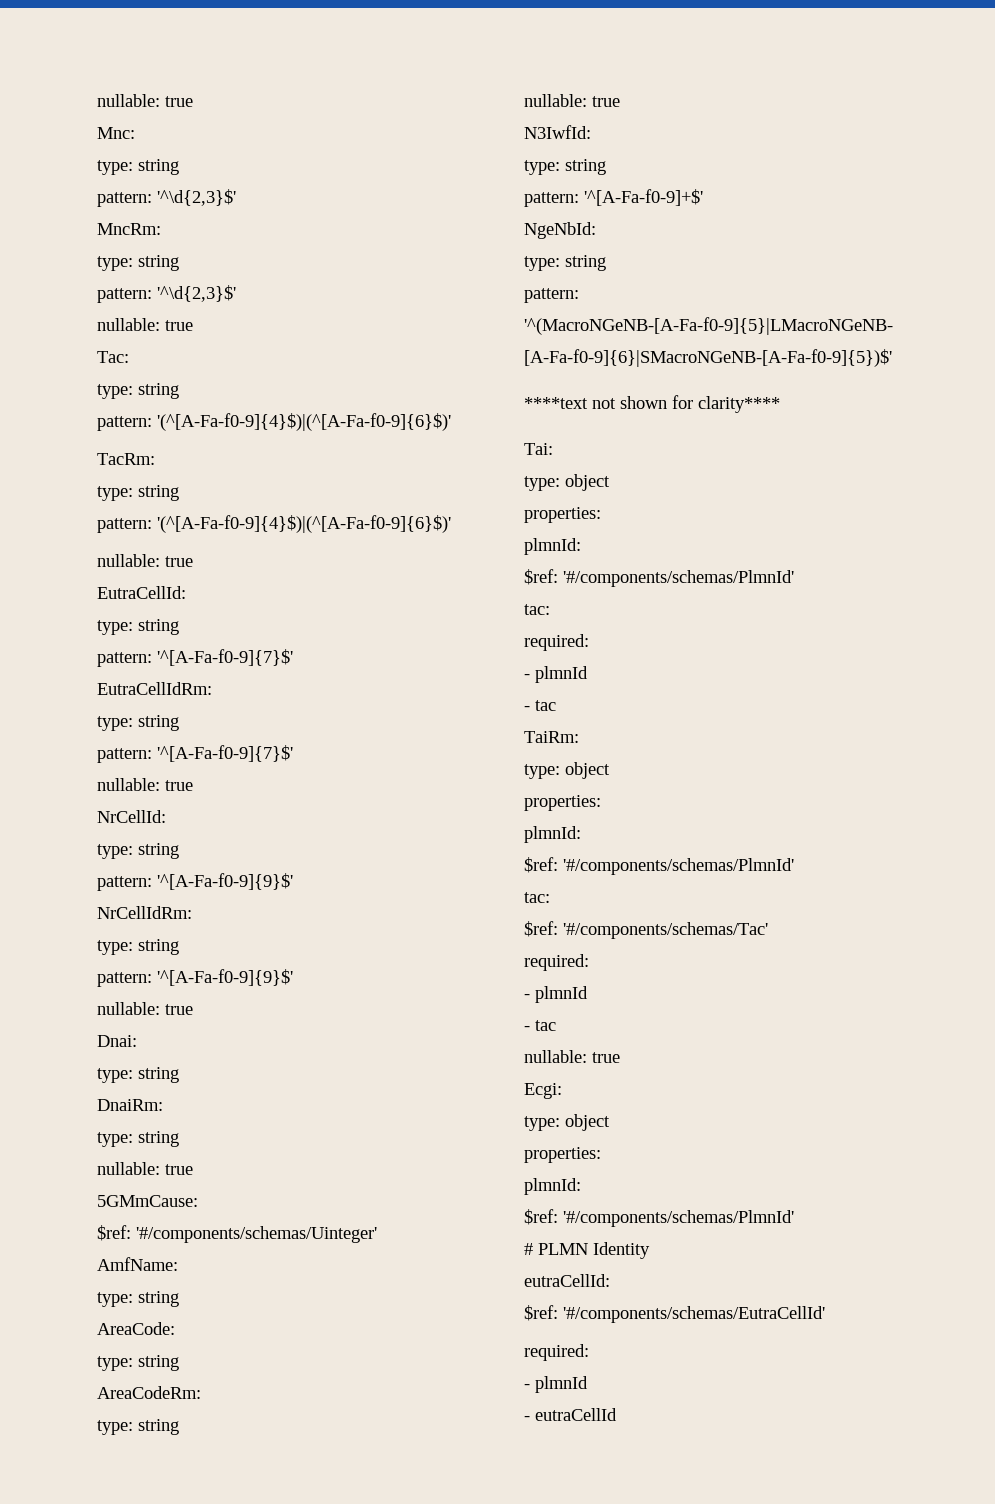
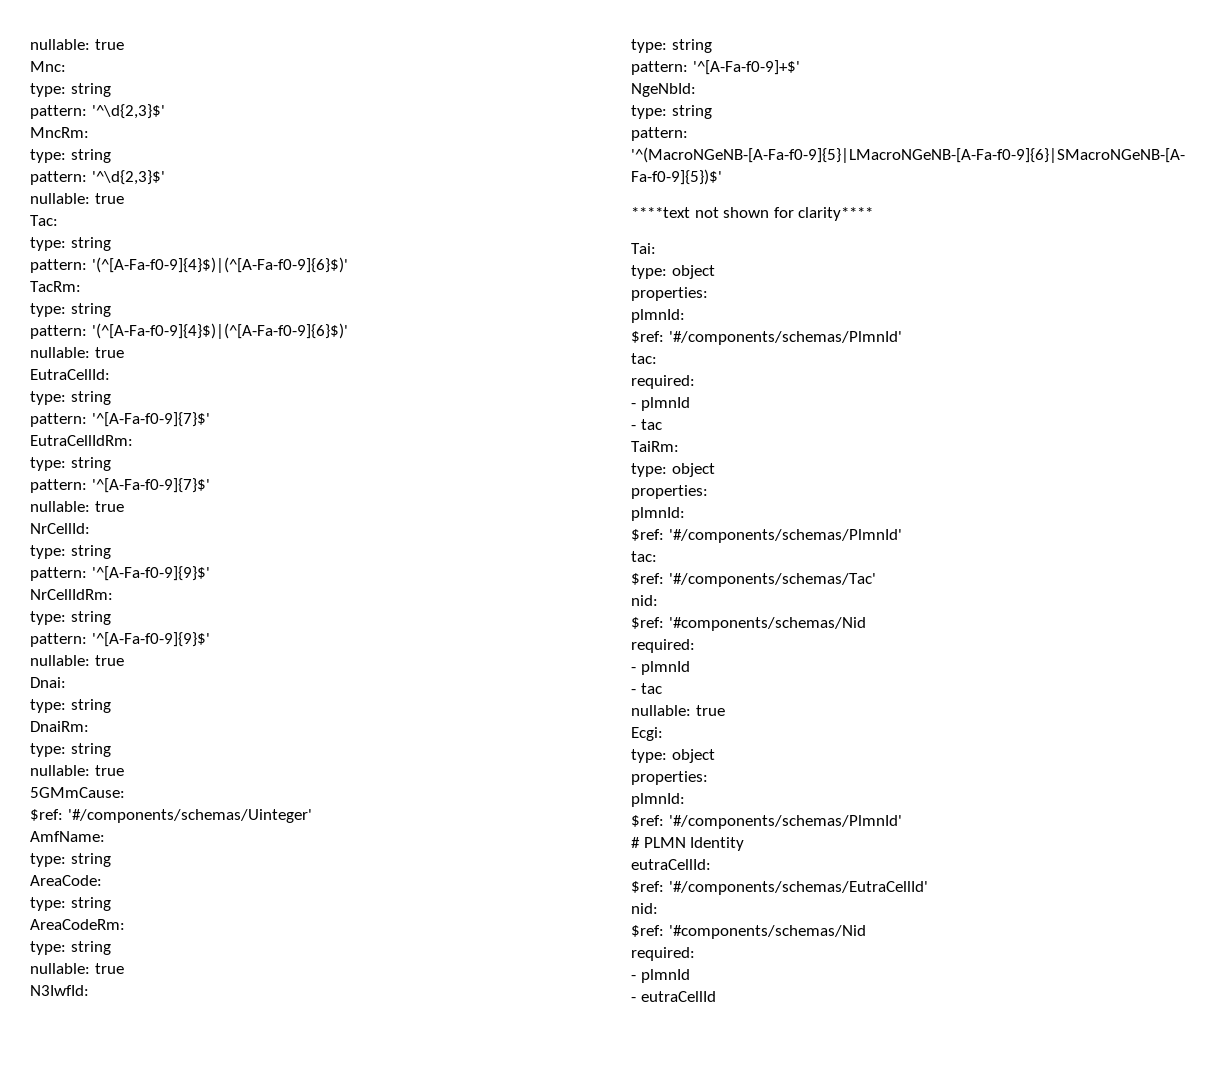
  $ref: '#/components/schemas/Tac'
+ nid:
+ $ref: '#components/schemas/Nid
  $ref: '#/components/schemas/EutraCellId'
+ nid:
+ $ref: '#components/schemas/Nid

